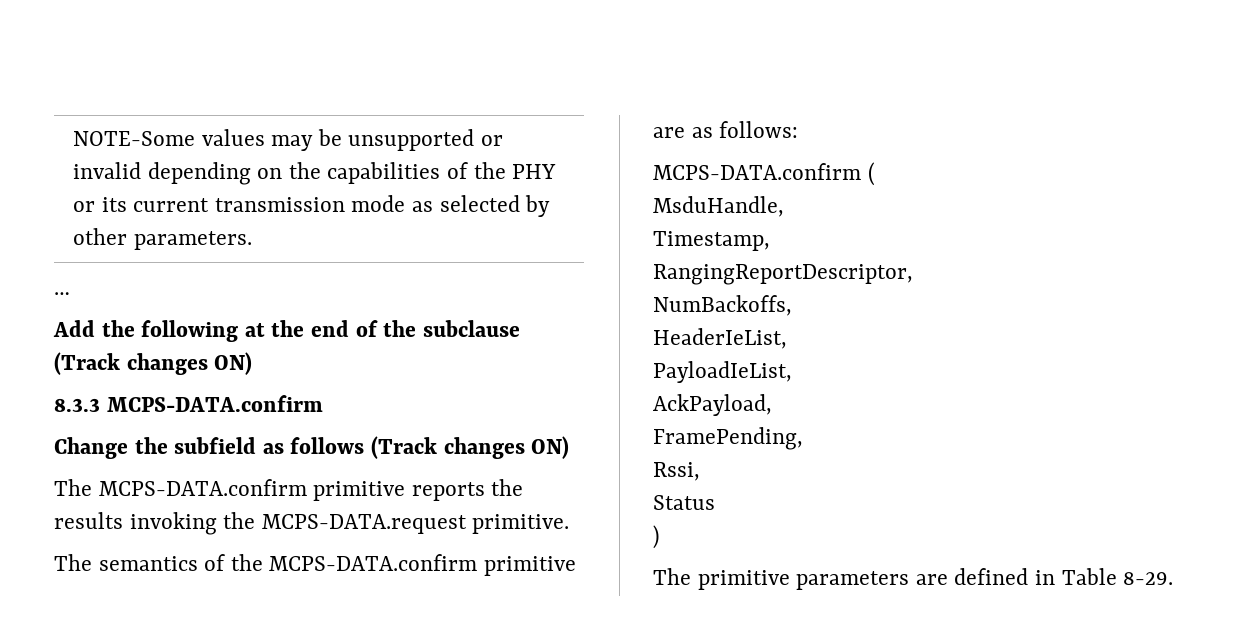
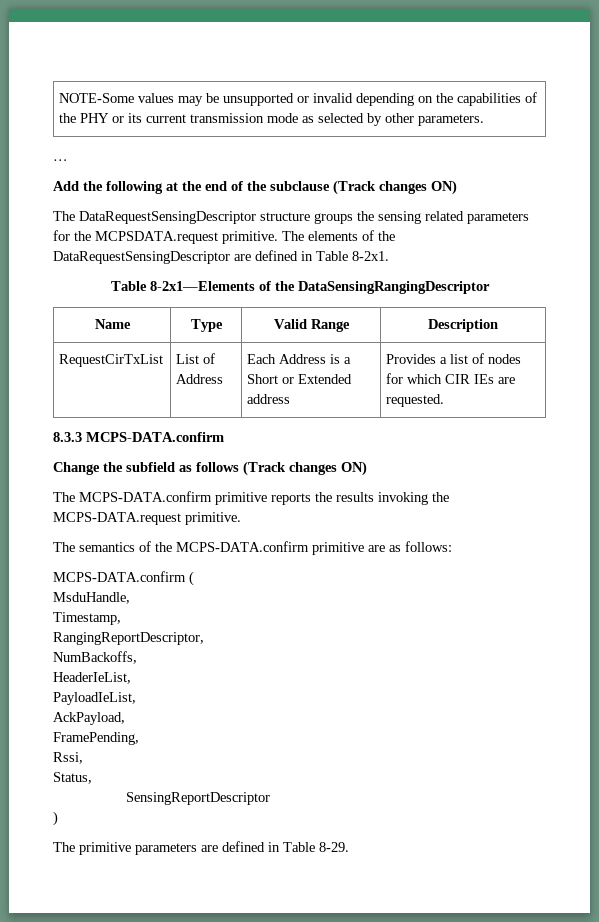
+ The DataRequestSensingDescriptor structure groups the sensing related parameters for the MCPSDATA.request primitive. The elements of the DataRequestSensingDescriptor are defined in Table 8-2x1.
+ Table 8-2x1—Elements of the DataSensingRangingDescriptor
+ Name | Type | Valid Range | Description
+ RequestCirTxList | List of Address | Each Address is a Short or Extended address | Provides a list of nodes for which CIR IEs are requested.
- Status
+ Status,
+ SensingReportDescriptor

